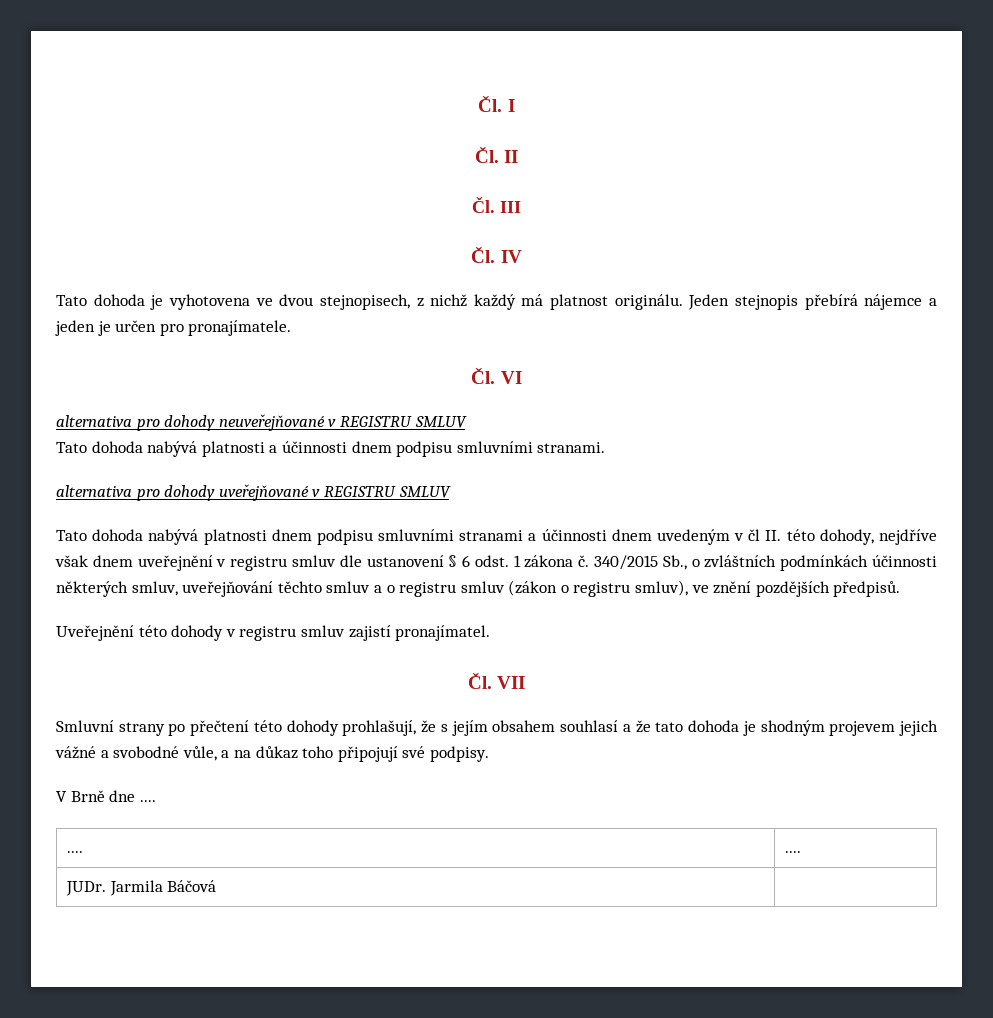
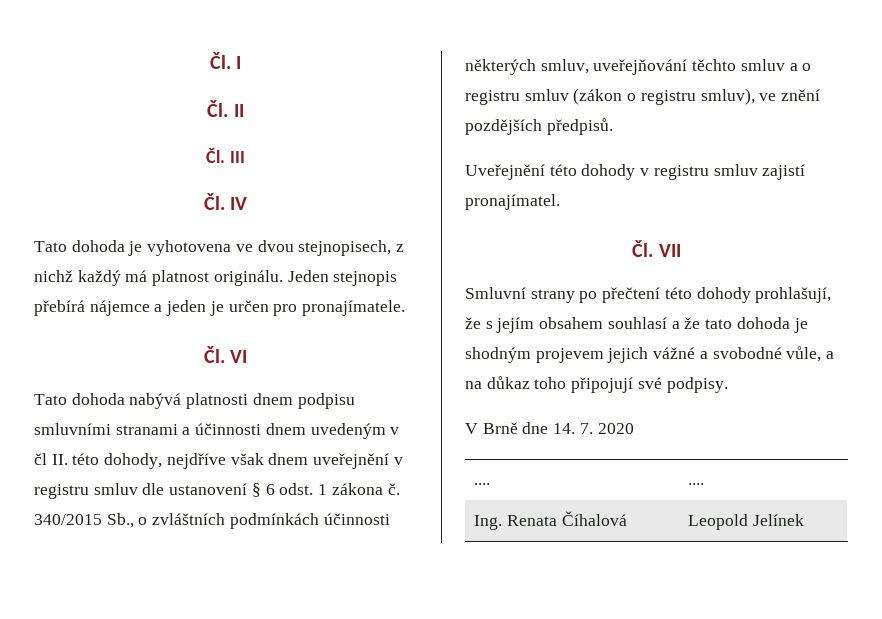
- alternativa pro dohody neuveřejňované v REGISTRU SMLUV
- Tato dohoda nabývá platnosti a účinnosti dnem podpisu smluvními stranami.
- alternativa pro dohody uveřejňované v REGISTRU SMLUV
- V Brně dne ....
+ V Brně dne 14. 7. 2020
- JUDr. Jarmila Báčová |
+ Ing. Renata Číhalová | Leopold Jelínek

